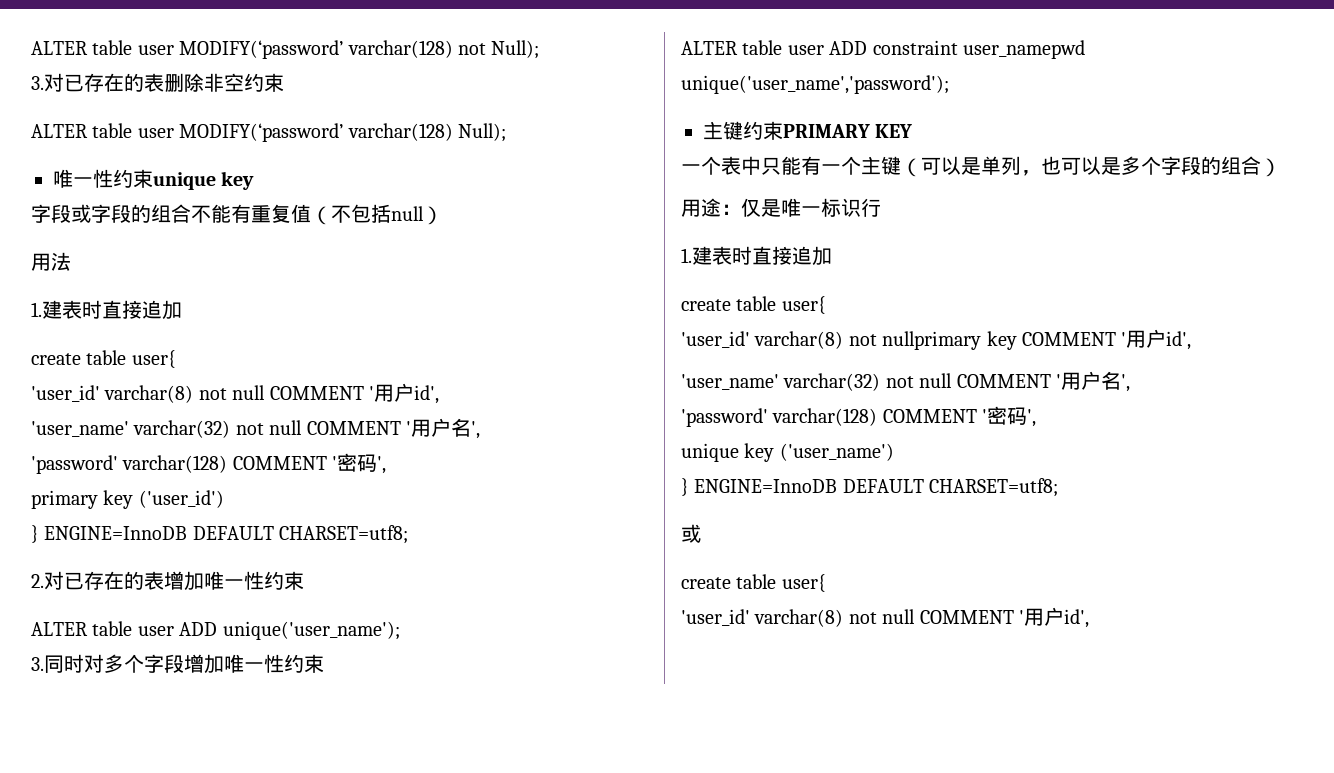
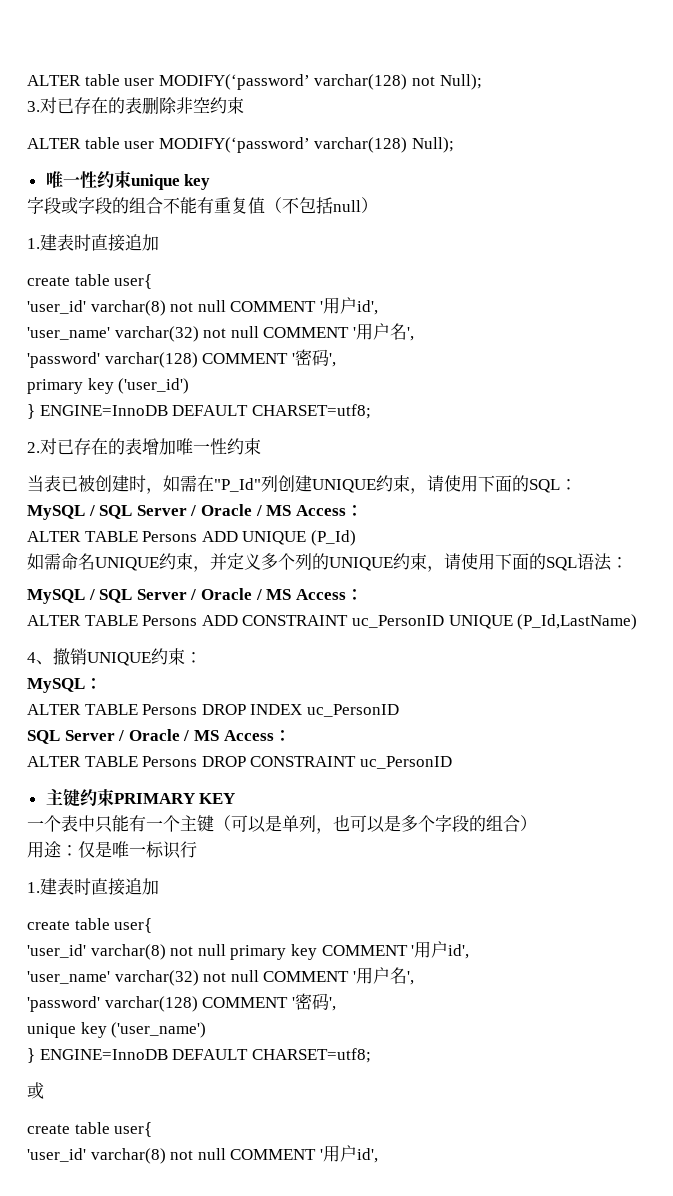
- 用法
- ALTER table user ADD unique('user_name');
- 3.同时对多个字段增加唯一性约束
- ALTER table user ADD constraint user_namepwd unique('user_name','password');
+ 当表已被创建时，如需在"P_Id"列创建UNIQUE约束，请使用下面的SQL：
+ MySQL / SQL Server / Oracle / MS Access：
+ ALTER TABLE Persons ADD UNIQUE (P_Id)
+ 如需命名UNIQUE约束，并定义多个列的UNIQUE约束，请使用下面的SQL语法：
+ MySQL / SQL Server / Oracle / MS Access：
+ ALTER TABLE Persons ADD CONSTRAINT uc_PersonID UNIQUE (P_Id,LastName)
+ 4、撤销UNIQUE约束：
+ MySQL：
+ ALTER TABLE Persons DROP INDEX uc_PersonID
+ SQL Server / Oracle / MS Access：
+ ALTER TABLE Persons DROP CONSTRAINT uc_PersonID
- 'user_id' varchar(8) not nullprimary key COMMENT '用户id',
+ 'user_id' varchar(8) not null primary key COMMENT '用户id',

